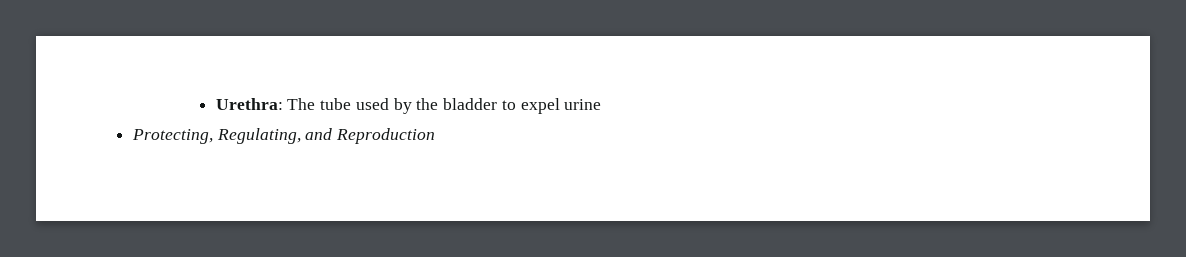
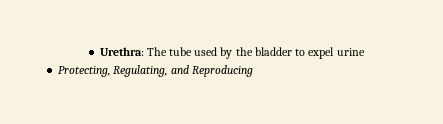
- Protecting, Regulating, and Reproduction
+ Protecting, Regulating, and Reproducing

